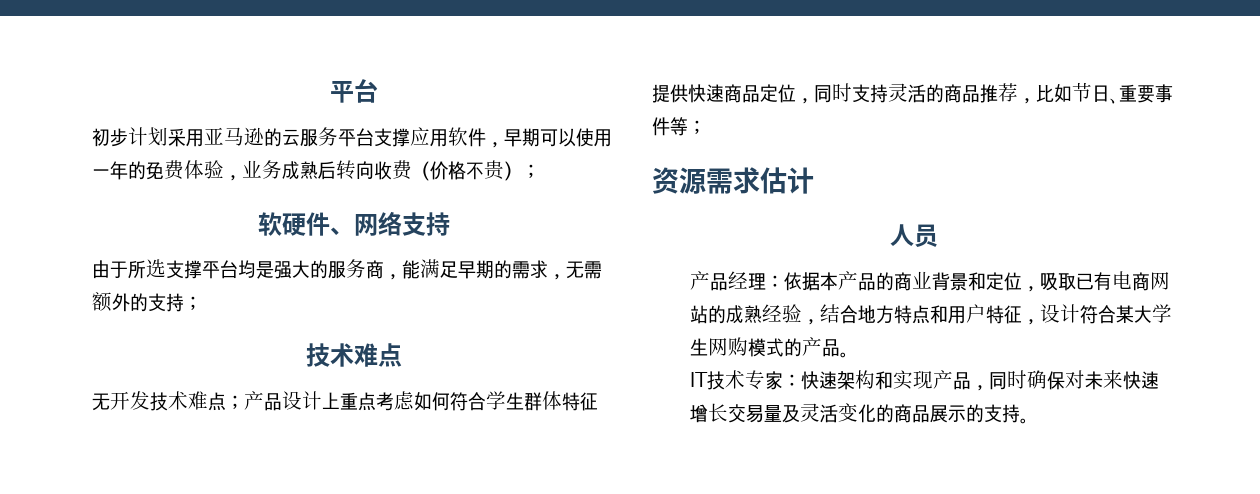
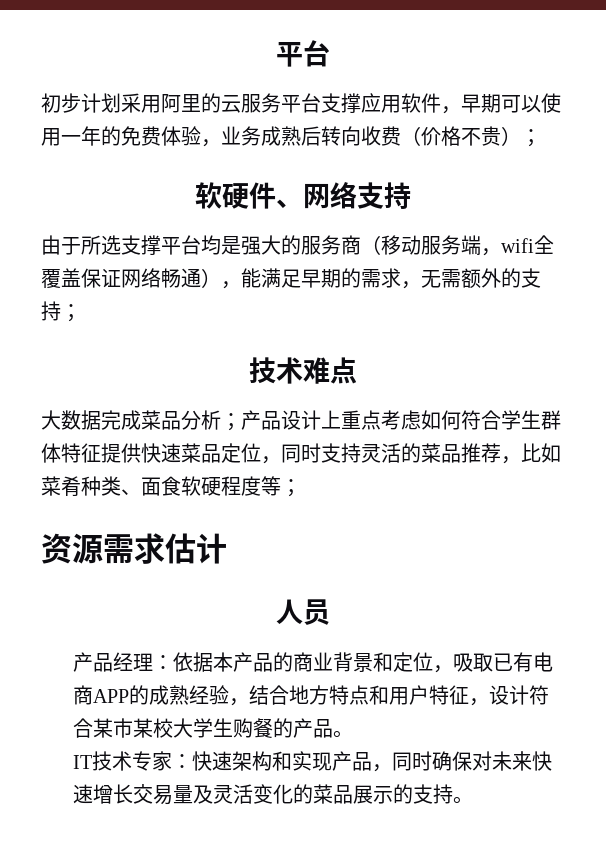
- 初步计划采用亚马逊的云服务平台支撑应用软件，早期可以使用一年的免费体验，业务成熟后转向收费（价格不贵）；
+ 初步计划采用阿里的云服务平台支撑应用软件，早期可以使用一年的免费体验，业务成熟后转向收费（价格不贵）；
- 由于所选支撑平台均是强大的服务商，能满足早期的需求，无需额外的支持；
+ 由于所选支撑平台均是强大的服务商（移动服务端，wifi全覆盖保证网络畅通），能满足早期的需求，无需额外的支持；
- 无开发技术难点；产品设计上重点考虑如何符合学生群体特征提供快速商品定位，同时支持灵活的商品推荐，比如节日、重要事件等；
+ 大数据完成菜品分析；产品设计上重点考虑如何符合学生群体特征提供快速菜品定位，同时支持灵活的菜品推荐，比如菜肴种类、面食软硬程度等；
- 产品经理：依据本产品的商业背景和定位，吸取已有电商网站的成熟经验，结合地方特点和用户特征，设计符合某大学生网购模式的产品。
+ 产品经理：依据本产品的商业背景和定位，吸取已有电商APP的成熟经验，结合地方特点和用户特征，设计符合某市某校大学生购餐的产品。
- IT技术专家：快速架构和实现产品，同时确保对未来快速增长交易量及灵活变化的商品展示的支持。
+ IT技术专家：快速架构和实现产品，同时确保对未来快速增长交易量及灵活变化的菜品展示的支持。

